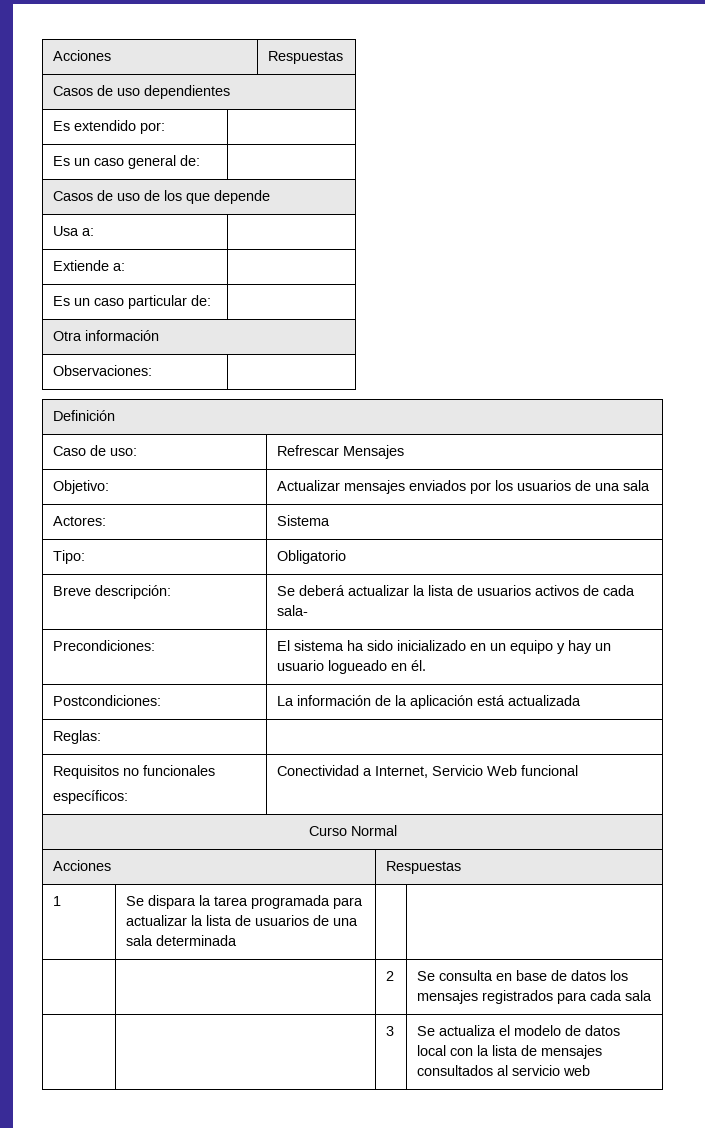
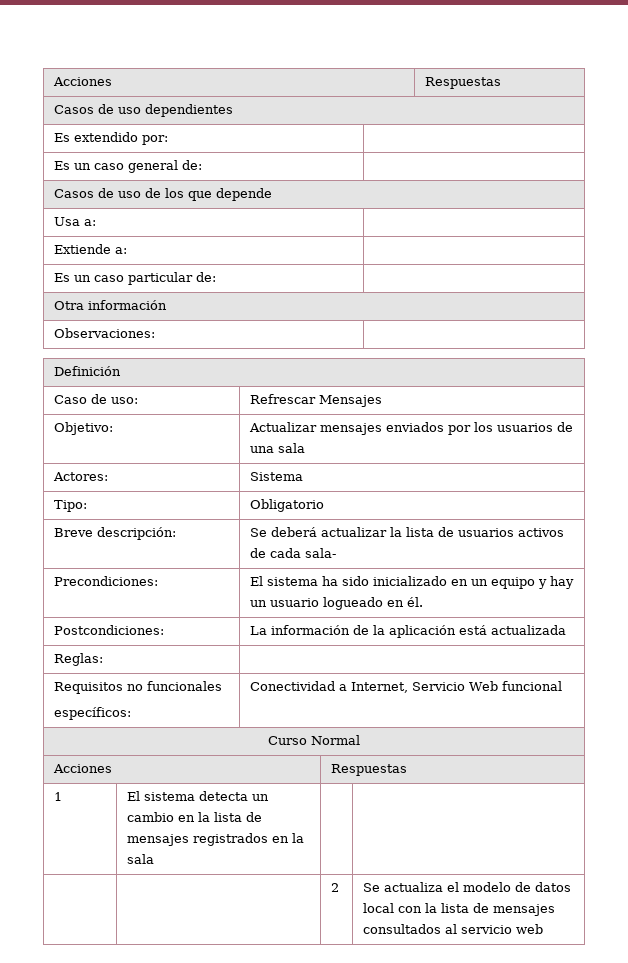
- 1 | Se dispara la tarea programada para actualizar la lista de usuarios de una sala determinada | |
+ 1 | El sistema detecta un cambio en la lista de mensajes registrados en la sala | |
- | | 2 | Se consulta en base de datos los mensajes registrados para cada sala
- | | 3 | Se actualiza el modelo de datos local con la lista de mensajes consultados al servicio web
+ | | 2 | Se actualiza el modelo de datos local con la lista de mensajes consultados al servicio web

